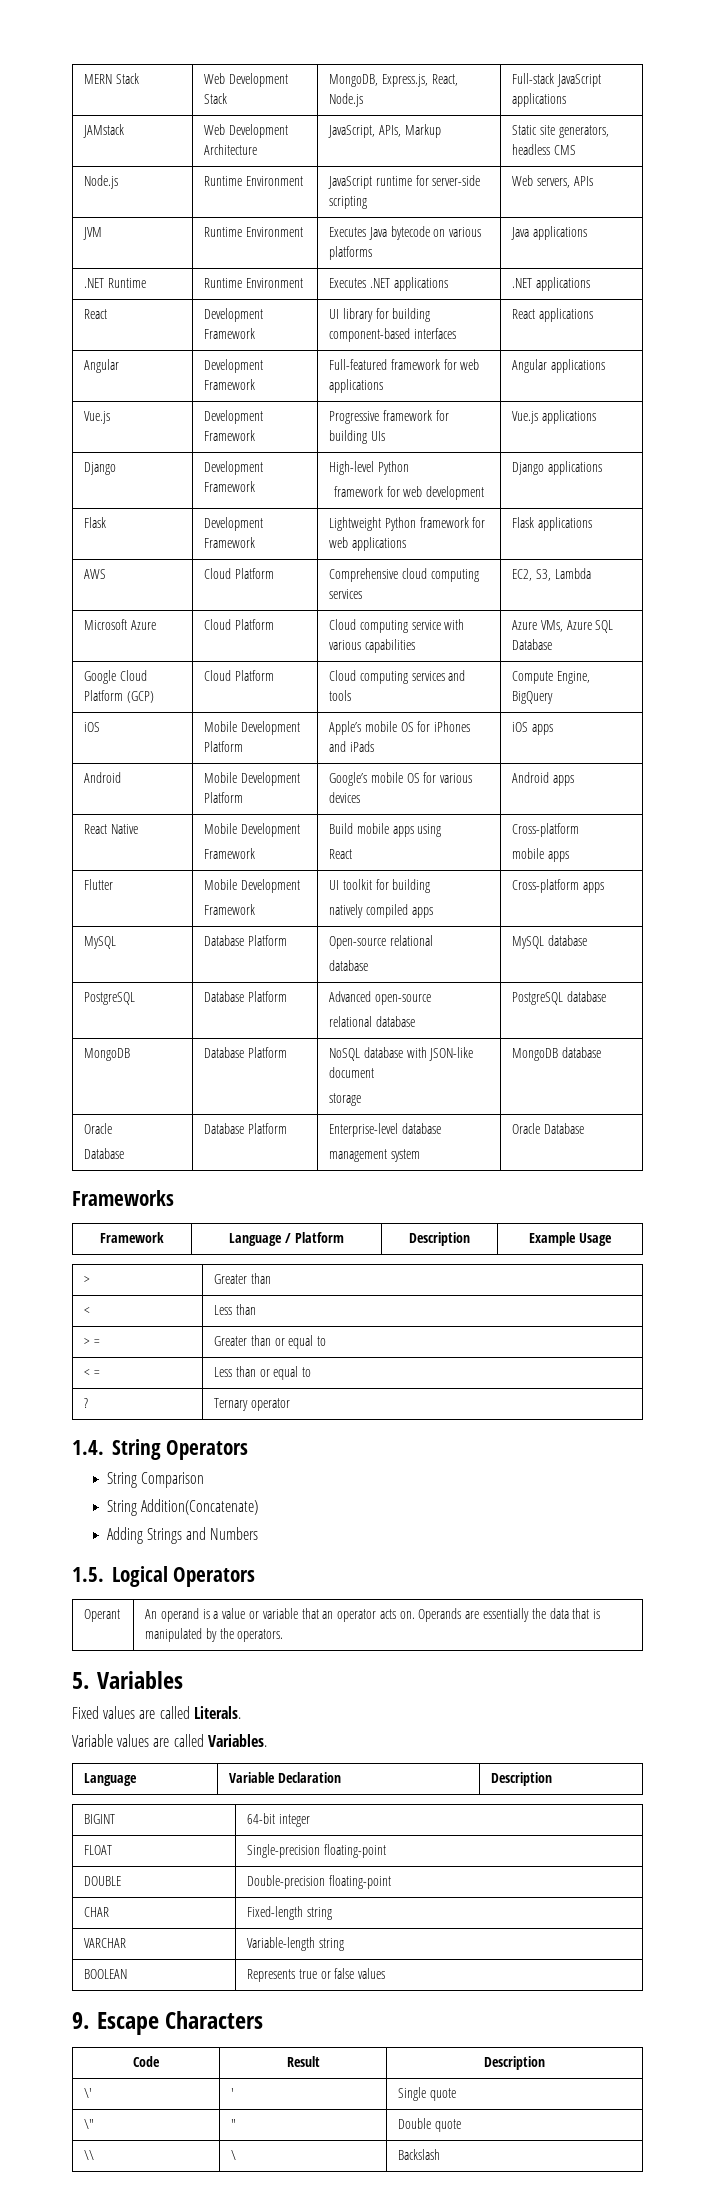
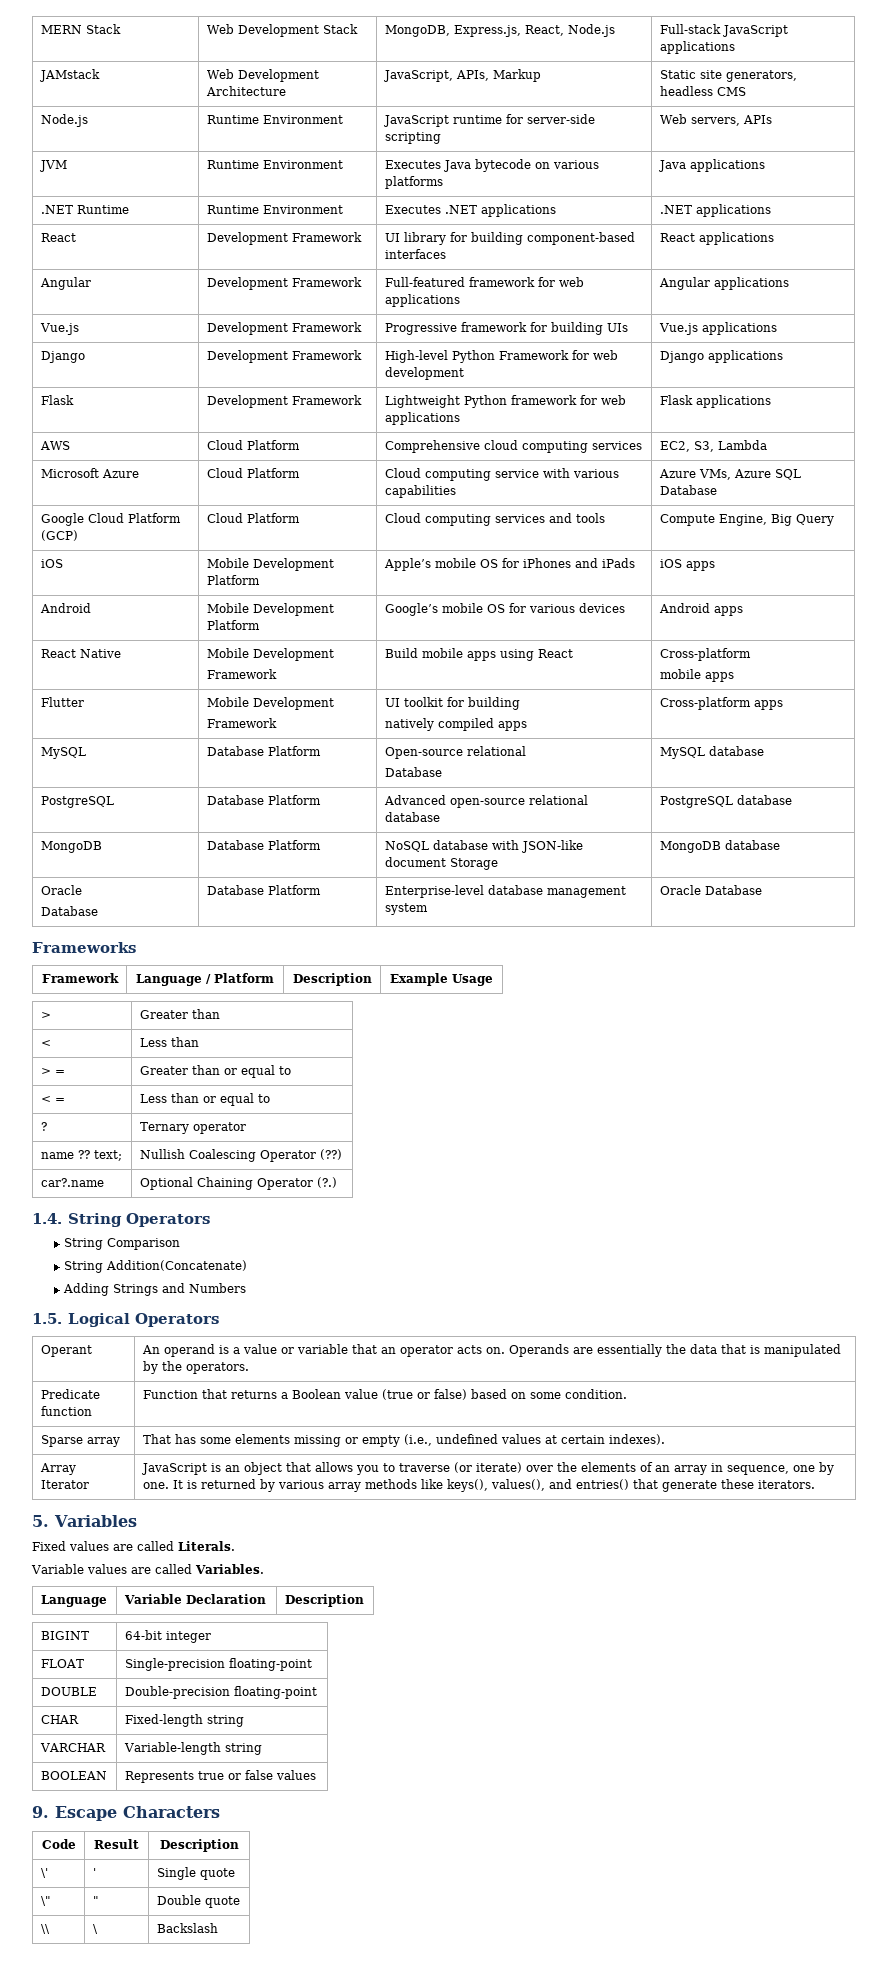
- Django | Development Framework | High-level Python
- framework for web development | Django applications
+ Django | Development Framework | High-level Python Framework for web development | Django applications
- Google Cloud Platform (GCP) | Cloud Platform | Cloud computing services and tools | Compute Engine, BigQuery
+ Google Cloud Platform (GCP) | Cloud Platform | Cloud computing services and tools | Compute Engine, Big Query
  React Native | Mobile Development
- Framework | Build mobile apps using
- React | Cross-platform
+ Framework | Build mobile apps using React | Cross-platform
  MySQL | Database Platform | Open-source relational
- database | MySQL database
+ Database | MySQL database
- PostgreSQL | Database Platform | Advanced open-source
- relational database | PostgreSQL database
+ PostgreSQL | Database Platform | Advanced open-source relational database | PostgreSQL database
- MongoDB | Database Platform | NoSQL database with JSON-like document
- storage | MongoDB database
+ MongoDB | Database Platform | NoSQL database with JSON-like document Storage | MongoDB database
  Oracle
- Database | Database Platform | Enterprise-level database
- management system | Oracle Database
+ Database | Database Platform | Enterprise-level database management system | Oracle Database
+ name ?? text; | Nullish Coalescing Operator (??)
+ car?.name | Optional Chaining Operator (?.)
+ Predicate function | Function that returns a Boolean value (true or false) based on some condition.
+ Sparse array | That has some elements missing or empty (i.e., undefined values at certain indexes).
+ Array Iterator | JavaScript is an object that allows you to traverse (or iterate) over the elements of an array in sequence, one by one. It is returned by various array methods like keys(), values(), and entries() that generate these iterators.

